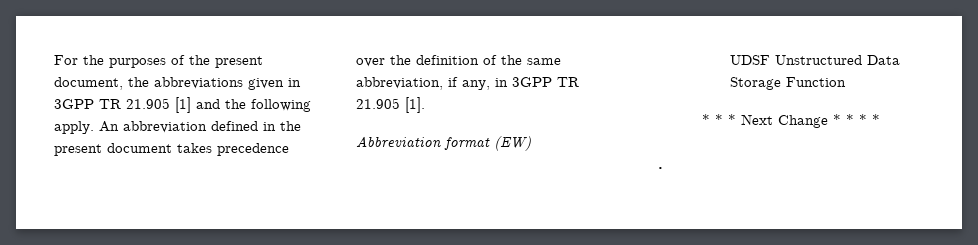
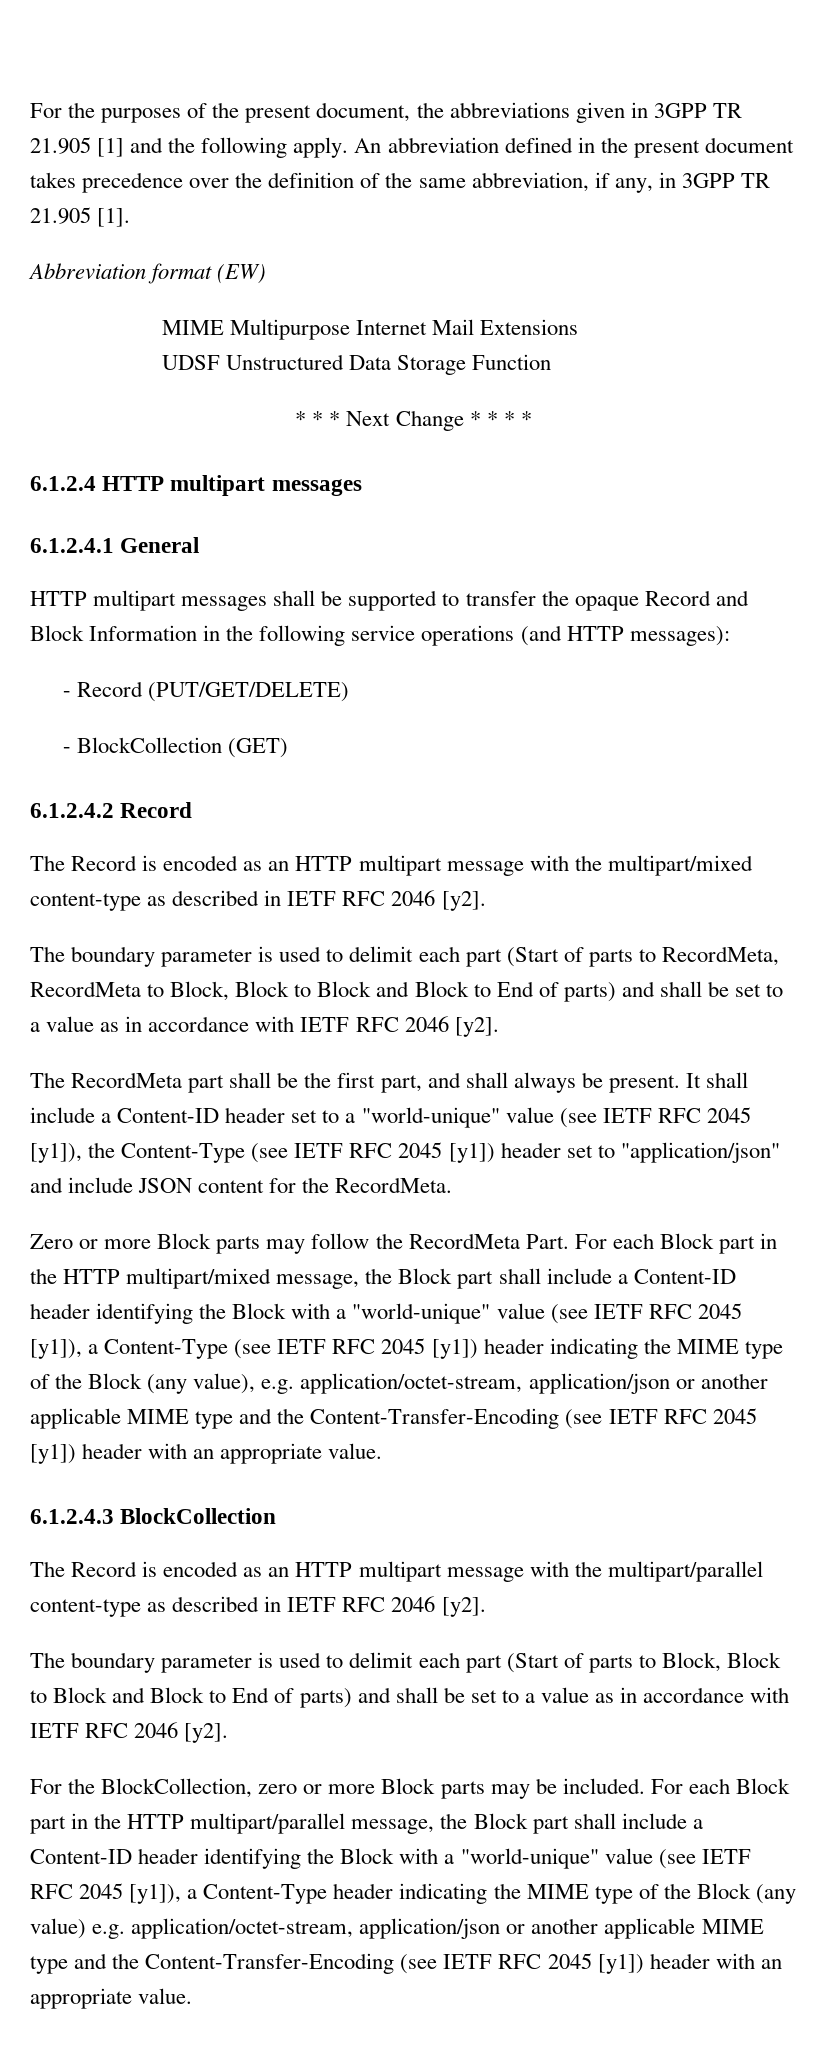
+ MIME Multipurpose Internet Mail Extensions
- .
+ 6.1.2.4 HTTP multipart messages
+ 6.1.2.4.1 General
+ HTTP multipart messages shall be supported to transfer the opaque Record and Block Information in the following service operations (and HTTP messages):
+ - Record (PUT/GET/DELETE)
+ - BlockCollection (GET)
+ 6.1.2.4.2 Record
+ The Record is encoded as an HTTP multipart message with the multipart/mixed content-type as described in IETF RFC 2046 [y2].
+ The boundary parameter is used to delimit each part (Start of parts to RecordMeta, RecordMeta to Block, Block to Block and Block to End of parts) and shall be set to a value as in accordance with IETF RFC 2046 [y2].
+ The RecordMeta part shall be the first part, and shall always be present. It shall include a Content-ID header set to a "world-unique" value (see IETF RFC 2045 [y1]), the Content-Type (see IETF RFC 2045 [y1]) header set to "application/json" and include JSON content for the RecordMeta.
+ Zero or more Block parts may follow the RecordMeta Part. For each Block part in the HTTP multipart/mixed message, the Block part shall include a Content-ID header identifying the Block with a "world-unique" value (see IETF RFC 2045 [y1]), a Content-Type (see IETF RFC 2045 [y1]) header indicating the MIME type of the Block (any value), e.g. application/octet-stream, application/json or another applicable MIME type and the Content-Transfer-Encoding (see IETF RFC 2045 [y1]) header with an appropriate value.
+ 6.1.2.4.3 BlockCollection
+ The Record is encoded as an HTTP multipart message with the multipart/parallel content-type as described in IETF RFC 2046 [y2].
+ The boundary parameter is used to delimit each part (Start of parts to Block, Block to Block and Block to End of parts) and shall be set to a value as in accordance with IETF RFC 2046 [y2].
+ For the BlockCollection, zero or more Block parts may be included. For each Block part in the HTTP multipart/parallel message, the Block part shall include a Content-ID header identifying the Block with a "world-unique" value (see IETF RFC 2045 [y1]), a Content-Type header indicating the MIME type of the Block (any value) e.g. application/octet-stream, application/json or another applicable MIME type and the Content-Transfer-Encoding (see IETF RFC 2045 [y1]) header with an appropriate value.

